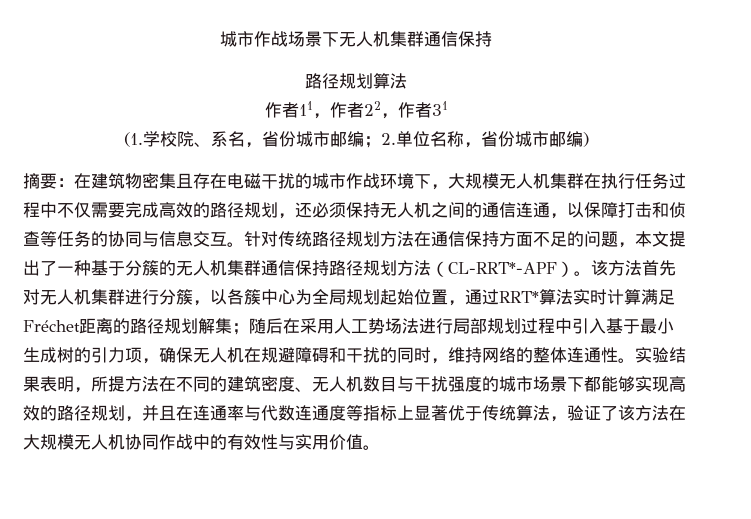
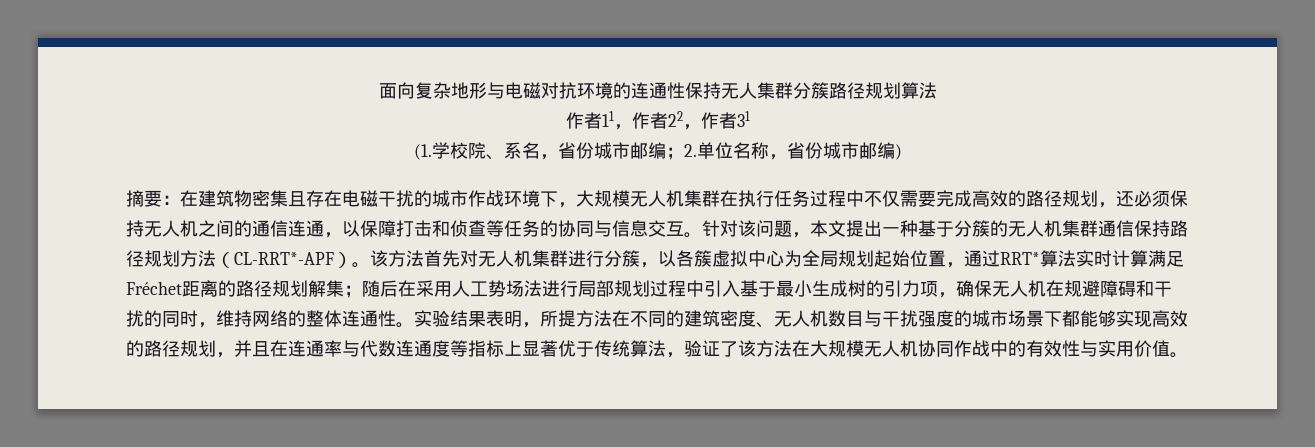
- 城市作战场景下无人机集群通信保持
- 路径规划算法
+ 面向复杂地形与电磁对抗环境的连通性保持无人集群分簇路径规划算法
- 针对传统路径规划方法在通信保持方面不足的问题，本文提出了一种基于分簇的无人机集群通信保持路径规划方法（CL-RRT*-APF）。
+ 针对该问题，本文提出一种基于分簇的无人机集群通信保持路径规划方法（CL-RRT*-APF）。
- 该方法首先对无人机集群进行分簇，以各簇中心为全局规划起始位置，通过RRT*算法实时计算满足Fréchet距离的路径规划解集；随后在采用人工势场法进行局部规划过程中引入基于最小生成树的引力项，确保无人机在规避障碍和干扰的同时，维持网络的整体连通性。
+ 该方法首先对无人机集群进行分簇，以各簇虚拟中心为全局规划起始位置，通过RRT*算法实时计算满足Fréchet距离的路径规划解集；随后在采用人工势场法进行局部规划过程中引入基于最小生成树的引力项，确保无人机在规避障碍和干扰的同时，维持网络的整体连通性。

